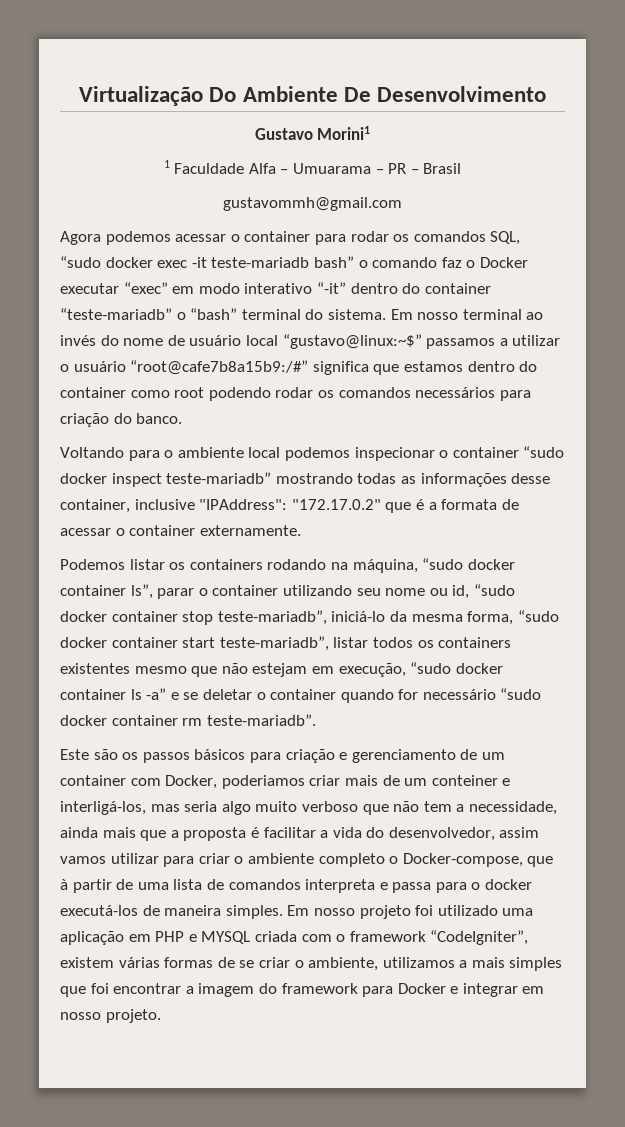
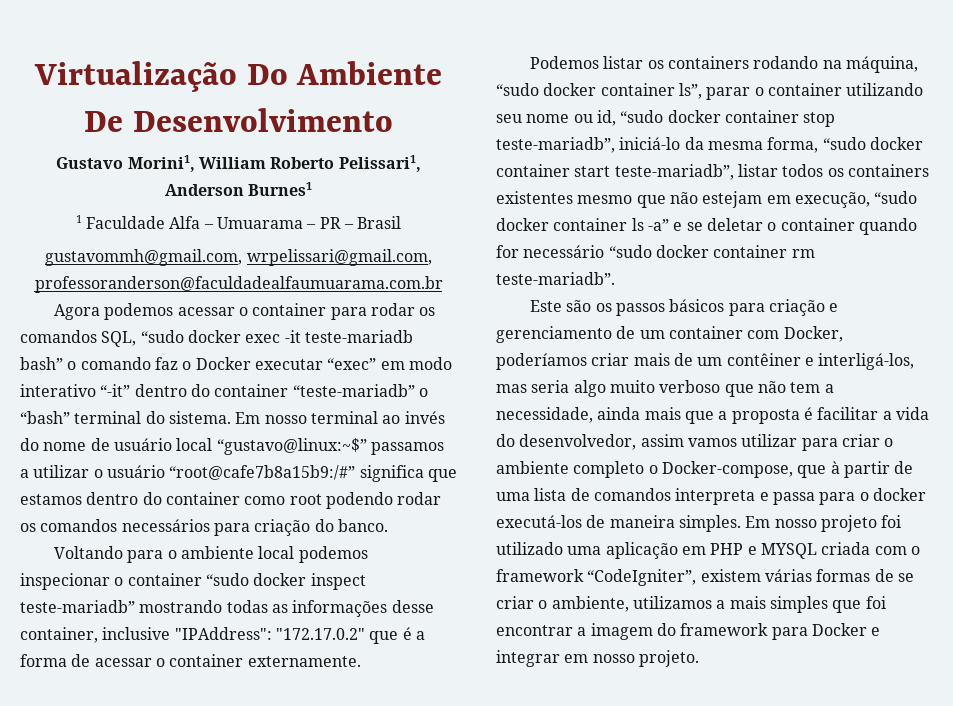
- Gustavo Morini1
+ Gustavo Morini1, William Roberto Pelissari1, Anderson Burnes1
- gustavommh@gmail.com
+ gustavommh@gmail.com, wrpelissari@gmail.com, professoranderson@faculdadealfaumuarama.com.br
- Voltando para o ambiente local podemos inspecionar o container “sudo docker inspect teste-mariadb” mostrando todas as informações desse container, inclusive "IPAddress": "172.17.0.2" que é a formata de acessar o container externamente.
+ Voltando para o ambiente local podemos inspecionar o container “sudo docker inspect teste-mariadb” mostrando todas as informações desse container, inclusive "IPAddress": "172.17.0.2" que é a forma de acessar o container externamente.
- Este são os passos básicos para criação e gerenciamento de um container com Docker, poderiamos criar mais de um conteiner e interligá-los, mas seria algo muito verboso que não tem a necessidade, ainda mais que a proposta é facilitar a vida do desenvolvedor, assim vamos utilizar para criar o ambiente completo o Docker-compose, que à partir de uma lista de comandos interpreta e passa para o docker executá-los de maneira simples.
+ Este são os passos básicos para criação e gerenciamento de um container com Docker, poderíamos criar mais de um contêiner e interligá-los, mas seria algo muito verboso que não tem a necessidade, ainda mais que a proposta é facilitar a vida do desenvolvedor, assim vamos utilizar para criar o ambiente completo o Docker-compose, que à partir de uma lista de comandos interpreta e passa para o docker executá-los de maneira simples.

